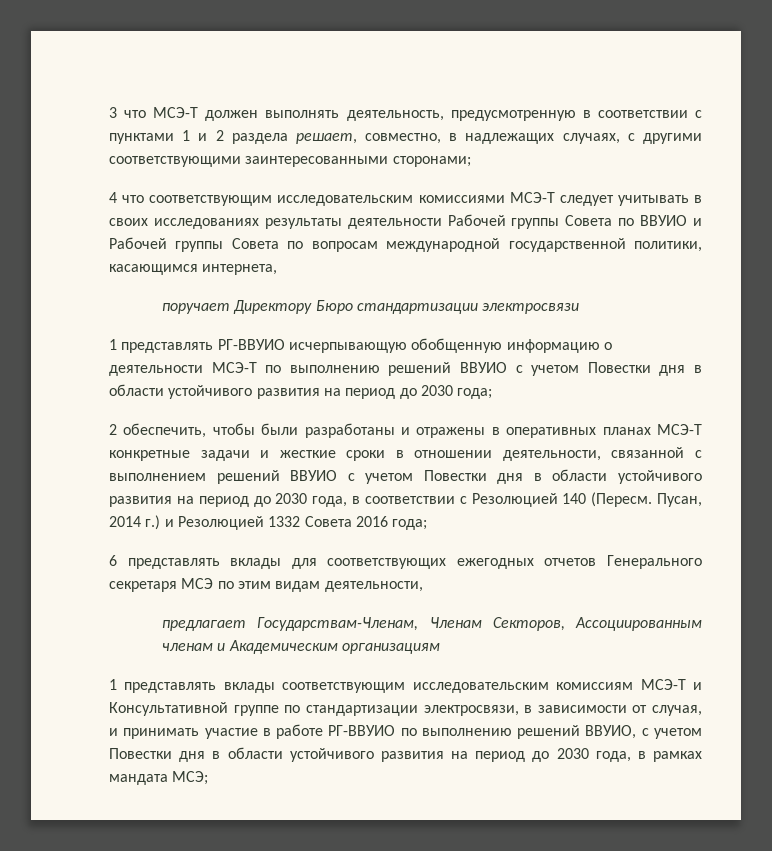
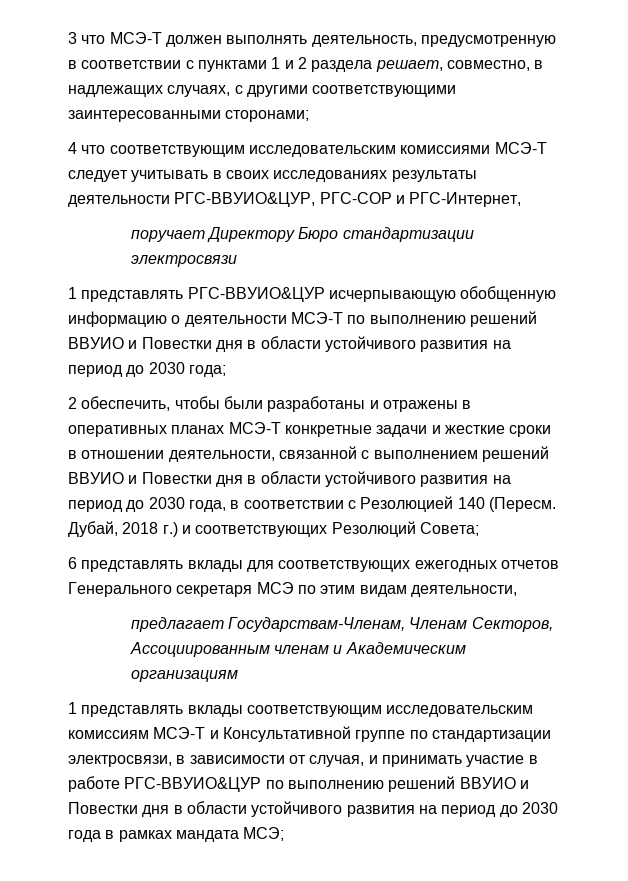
- 4 что соответствующим исследовательским комиссиями МСЭ-Т следует учитывать в своих исследованиях результаты деятельности Рабочей группы Совета по ВВУИО и Рабочей группы Совета по вопросам международной государственной политики, касающимся интернета,
+ 4 что соответствующим исследовательским комиссиями МСЭ-Т следует учитывать в своих исследованиях результаты деятельности РГС-ВВУИО&ЦУР, РГС-COP и РГС-Интернет,
- 1 представлять РГ-ВВУИО исчерпывающую обобщенную информацию о деятельности МСЭ-Т по выполнению решений ВВУИО с учетом Повестки дня в области устойчивого развития на период до 2030 года;
+ 1 представлять РГС-ВВУИО&ЦУР исчерпывающую обобщенную информацию о деятельности МСЭ-Т по выполнению решений ВВУИО и Повестки дня в области устойчивого развития на период до 2030 года;
- 2 обеспечить, чтобы были разработаны и отражены в оперативных планах МСЭ-Т конкретные задачи и жесткие сроки в отношении деятельности, связанной с выполнением решений ВВУИО с учетом Повестки дня в области устойчивого развития на период до 2030 года, в соответствии с Резолюцией 140 (Пересм.
+ 2 обеспечить, чтобы были разработаны и отражены в оперативных планах МСЭ-Т конкретные задачи и жесткие сроки в отношении деятельности, связанной с выполнением решений ВВУИО и Повестки дня в области устойчивого развития на период до 2030 года, в соответствии с Резолюцией 140 (Пересм.
- Пусан, 2014 г.) и Резолюцией 1332 Совета 2016 года;
+ Дубай, 2018 г.) и соответствующих Резолюций Совета;
- 1 представлять вклады соответствующим исследовательским комиссиям МСЭ-Т и Консультативной группе по стандартизации электросвязи, в зависимости от случая, и принимать участие в работе РГ-ВВУИО по выполнению решений ВВУИО, с учетом Повестки дня в области устойчивого развития на период до 2030 года, в рамках мандата МСЭ;
+ 1 представлять вклады соответствующим исследовательским комиссиям МСЭ-Т и Консультативной группе по стандартизации электросвязи, в зависимости от случая, и принимать участие в работе РГС-ВВУИО&ЦУР по выполнению решений ВВУИО и Повестки дня в области устойчивого развития на период до 2030 года в рамках мандата МСЭ;

